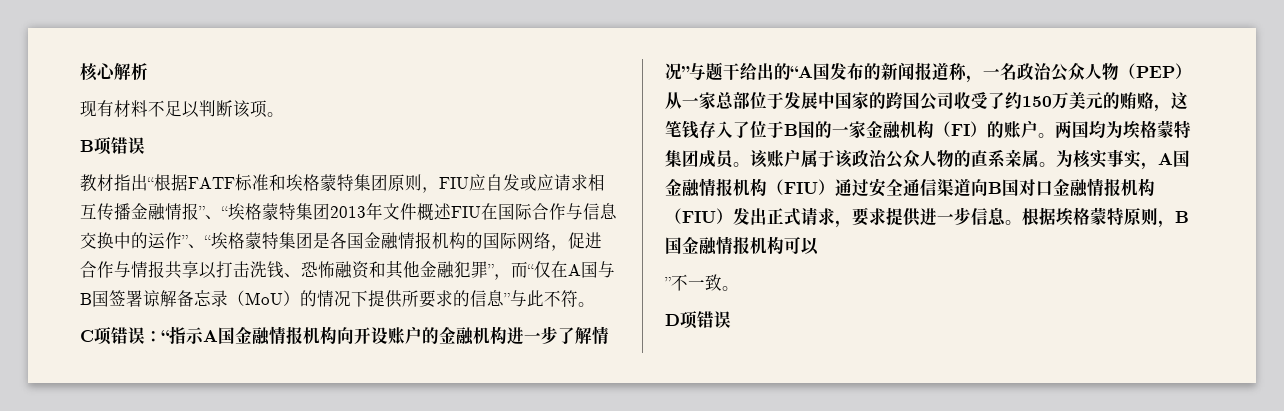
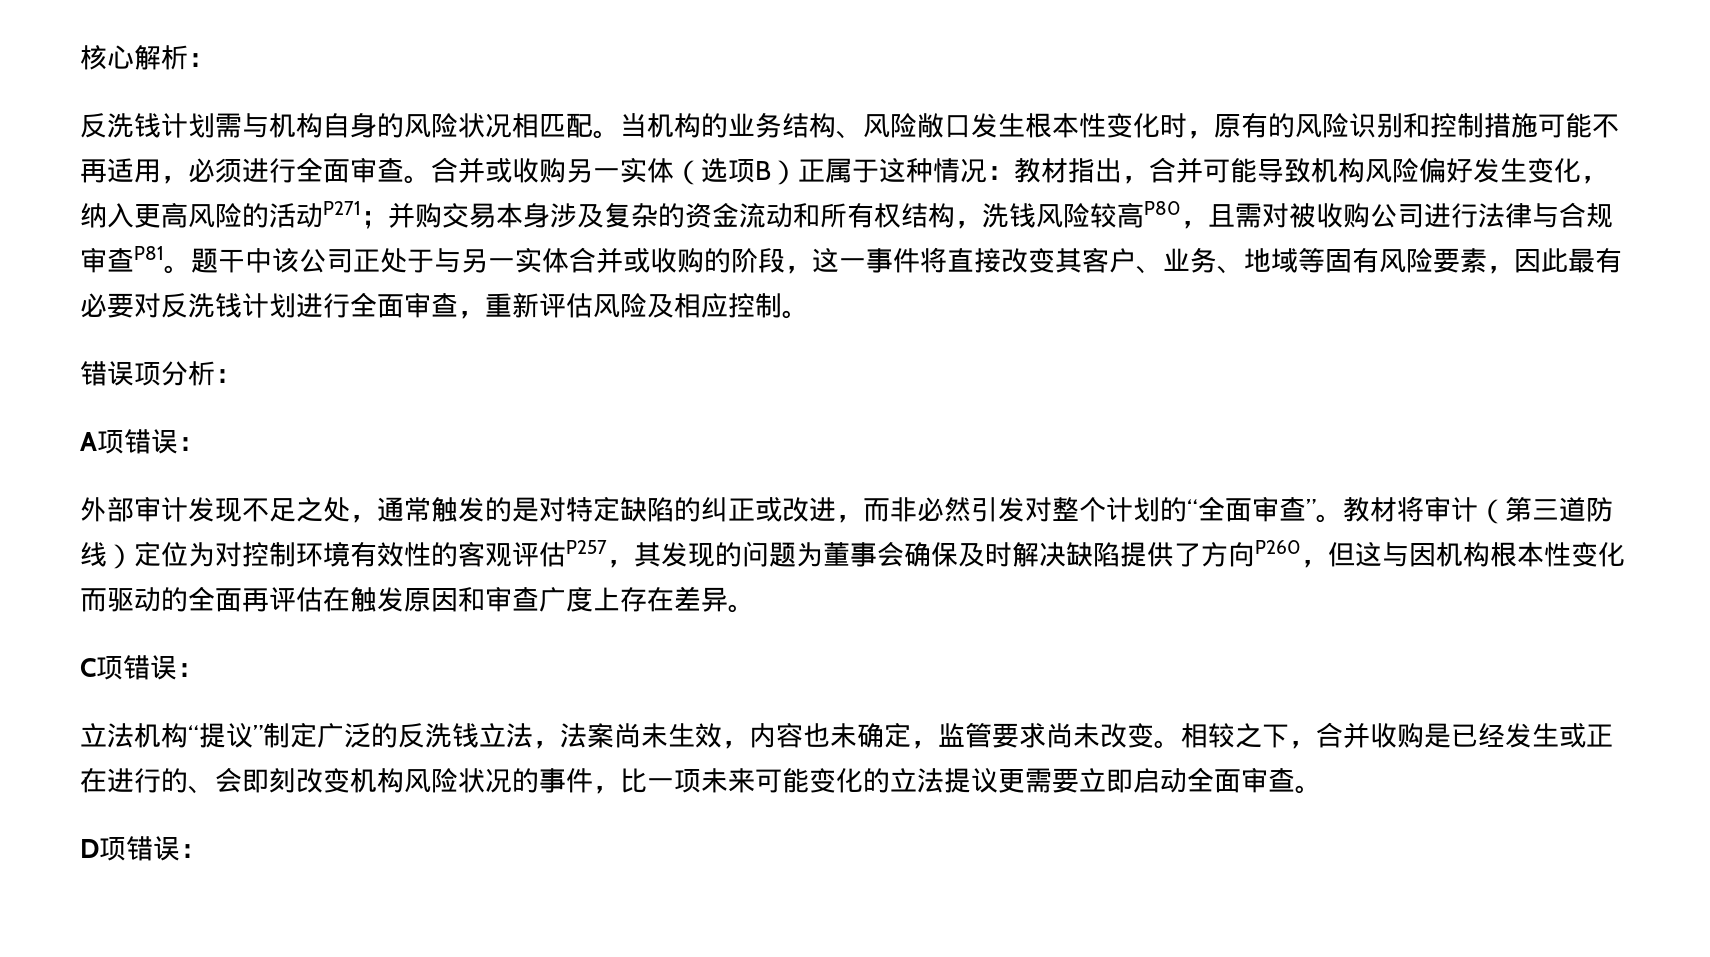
- 核心解析
- 现有材料不足以判断该项。
- B项错误
- 教材指出“根据FATF标准和埃格蒙特集团原则，FIU应自发或应请求相互传播金融情报”、“埃格蒙特集团2013年文件概述FIU在国际合作与信息交换中的运作”、“埃格蒙特集团是各国金融情报机构的国际网络，促进合作与情报共享以打击洗钱、恐怖融资和其他金融犯罪”，而“仅在A国与B国签署谅解备忘录（MoU）的情况下提供所要求的信息”与此不符。
- C项错误：“指示A国金融情报机构向开设账户的金融机构进一步了解情况”与题干给出的“A国发布的新闻报道称，一名政治公众人物（PEP）从一家总部位于发展中国家的跨国公司收受了约150万美元的贿赂，这笔钱存入了位于B国的一家金融机构（FI）的账户。两国均为埃格蒙特集团成员。该账户属于该政治公众人物的直系亲属。为核实事实，A国金融情报机构（FIU）通过安全通信渠道向B国对口金融情报机构（FIU）发出正式请求，要求提供进一步信息。根据埃格蒙特原则，B国金融情报机构可以
- ”不一致。
+ 核心解析：
+ 反洗钱计划需与机构自身的风险状况相匹配。当机构的业务结构、风险敞口发生根本性变化时，原有的风险识别和控制措施可能不再适用，必须进行全面审查。合并或收购另一实体（选项B）正属于这种情况：教材指出，合并可能导致机构风险偏好发生变化，纳入更高风险的活动P271；并购交易本身涉及复杂的资金流动和所有权结构，洗钱风险较高P80，且需对被收购公司进行法律与合规审查P81。题干中该公司正处于与另一实体合并或收购的阶段，这一事件将直接改变其客户、业务、地域等固有风险要素，因此最有必要对反洗钱计划进行全面审查，重新评估风险及相应控制。
+ 错误项分析：
+ A项错误：
+ 外部审计发现不足之处，通常触发的是对特定缺陷的纠正或改进，而非必然引发对整个计划的“全面审查”。教材将审计（第三道防线）定位为对控制环境有效性的客观评估P257，其发现的问题为董事会确保及时解决缺陷提供了方向P260，但这与因机构根本性变化而驱动的全面再评估在触发原因和审查广度上存在差异。
+ C项错误：
+ 立法机构“提议”制定广泛的反洗钱立法，法案尚未生效，内容也未确定，监管要求尚未改变。相较之下，合并收购是已经发生或正在进行的、会即刻改变机构风险状况的事件，比一项未来可能变化的立法提议更需要立即启动全面审查。
- D项错误
+ D项错误：

